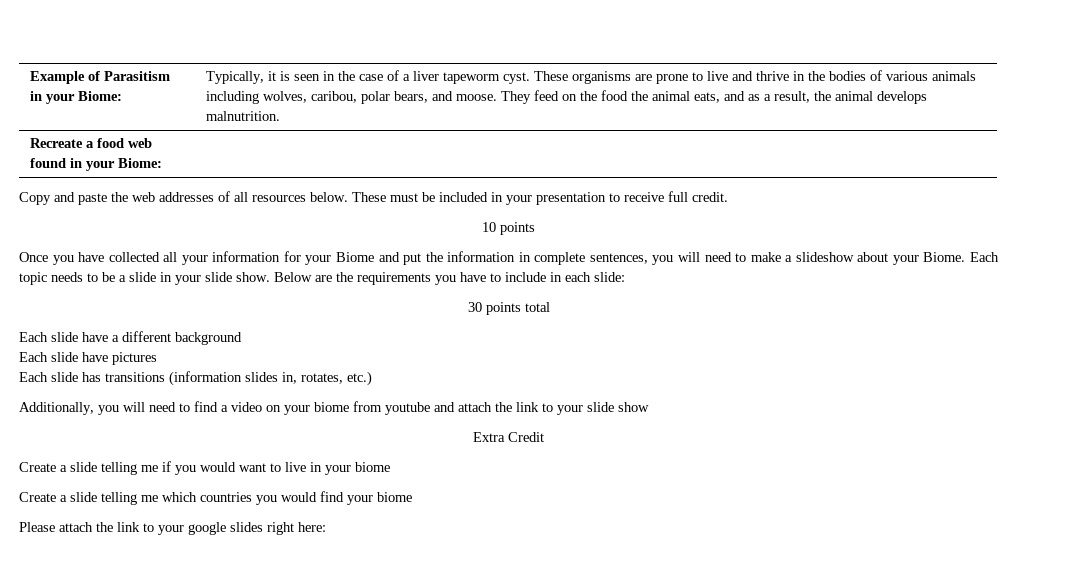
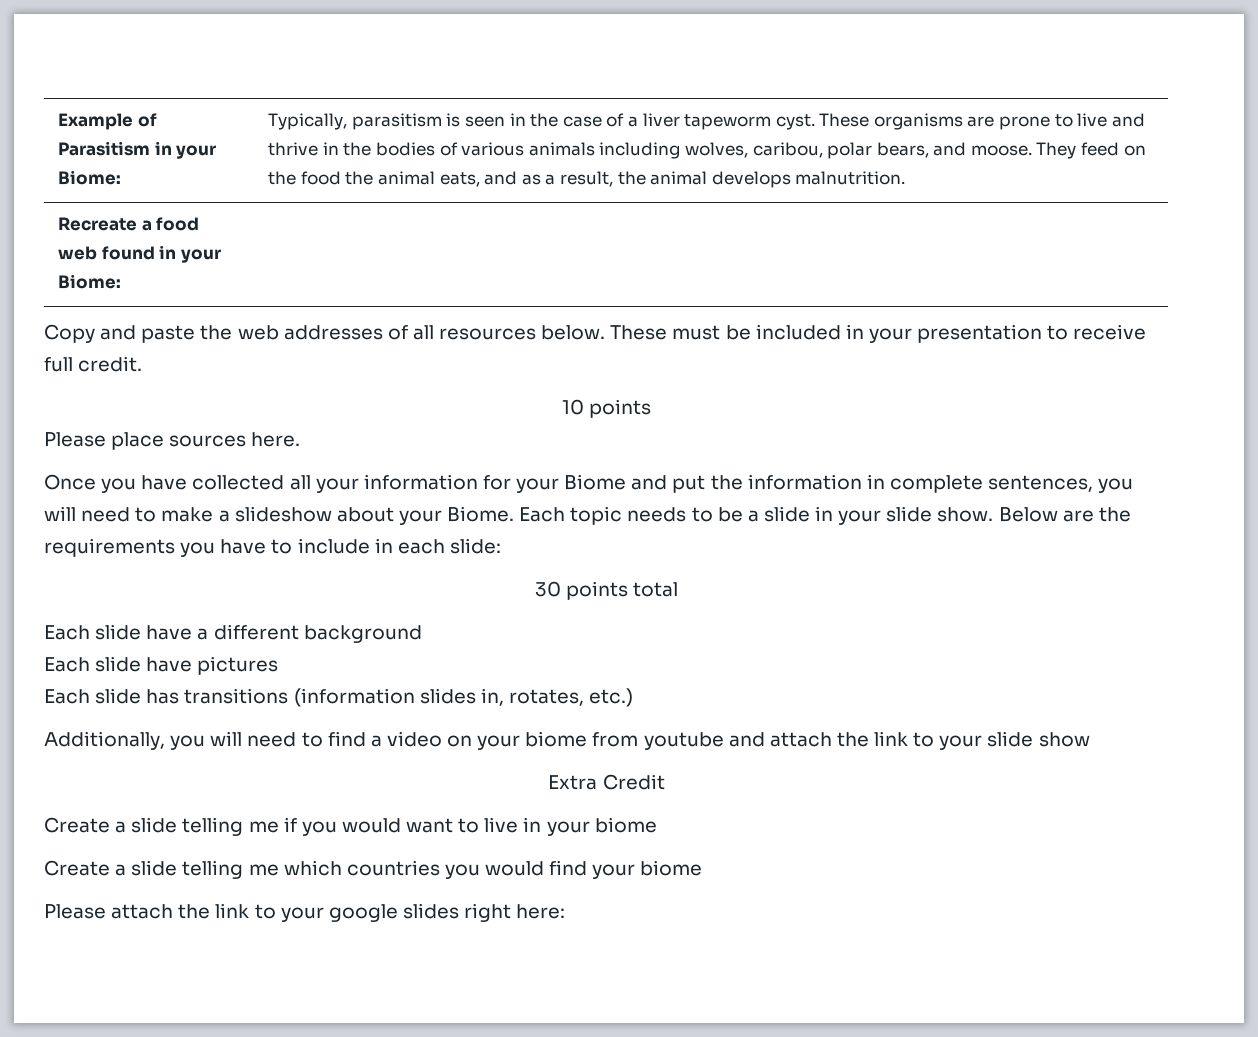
- Typically, it is seen in the case of a liver tapeworm cyst.
+ Typically, parasitism is seen in the case of a liver tapeworm cyst.
+ Please place sources here.

